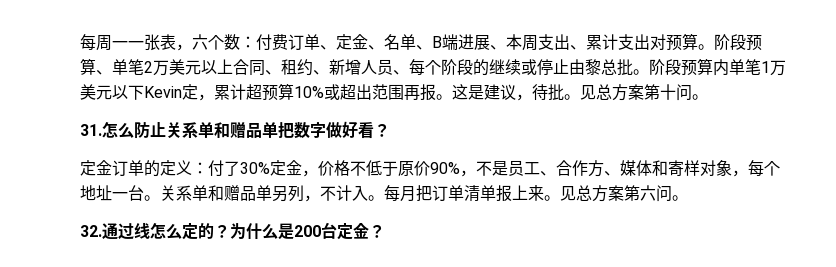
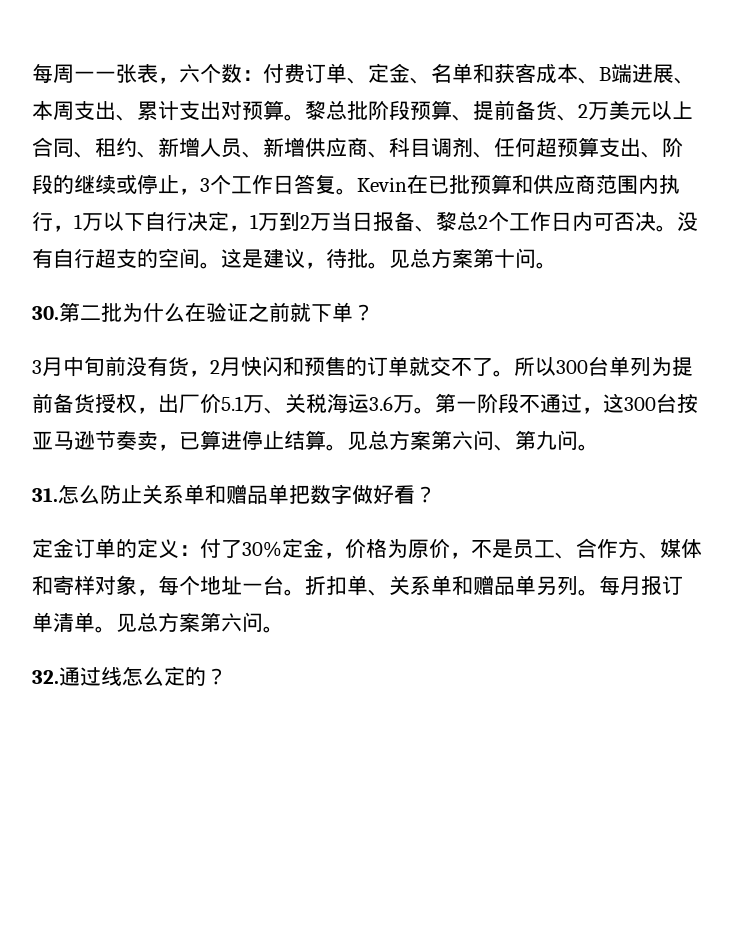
- 每周一一张表，六个数：付费订单、定金、名单、B端进展、本周支出、累计支出对预算。
+ 每周一一张表，六个数：付费订单、定金、名单和获客成本、B端进展、本周支出、累计支出对预算。
- 阶段预算、单笔2万美元以上合同、租约、新增人员、每个阶段的继续或停止由黎总批。阶段预算内单笔1万美元以下Kevin定，累计超预算10%或超出范围再报。
+ 黎总批阶段预算、提前备货、2万美元以上合同、租约、新增人员、新增供应商、科目调剂、任何超预算支出、阶段的继续或停止，3个工作日答复。Kevin在已批预算和供应商范围内执行，1万以下自行决定，1万到2万当日报备、黎总2个工作日内可否决。没有自行超支的空间。
+ 30.第二批为什么在验证之前就下单？
+ 3月中旬前没有货，2月快闪和预售的订单就交不了。所以300台单列为提前备货授权，出厂价5.1万、关税海运3.6万。第一阶段不通过，这300台按亚马逊节奏卖，已算进停止结算。见总方案第六问、第九问。
- 定金订单的定义：付了30%定金，价格不低于原价90%，不是员工、合作方、媒体和寄样对象，每个地址一台。
+ 定金订单的定义：付了30%定金，价格为原价，不是员工、合作方、媒体和寄样对象，每个地址一台。
- 关系单和赠品单另列，不计入。每月把订单清单报上来。
+ 折扣单、关系单和赠品单另列。每月报订单清单。
- 为什么是200台定金？

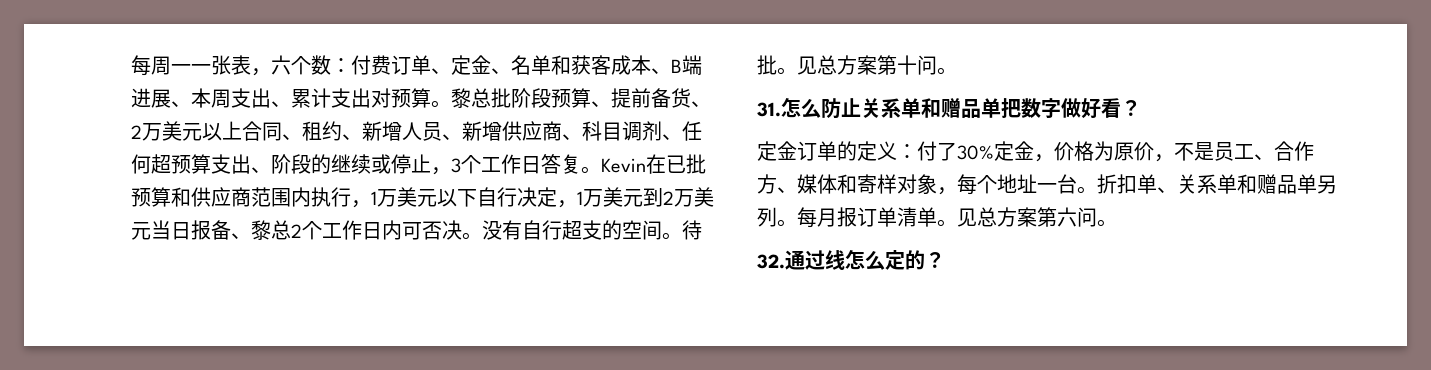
- Kevin在已批预算和供应商范围内执行，1万以下自行决定，1万到2万当日报备、黎总2个工作日内可否决。
+ Kevin在已批预算和供应商范围内执行，1万美元以下自行决定，1万美元到2万美元当日报备、黎总2个工作日内可否决。
- 这是建议，待批。
+ 待批。
- 30.第二批为什么在验证之前就下单？
- 3月中旬前没有货，2月快闪和预售的订单就交不了。所以300台单列为提前备货授权，出厂价5.1万、关税海运3.6万。第一阶段不通过，这300台按亚马逊节奏卖，已算进停止结算。见总方案第六问、第九问。

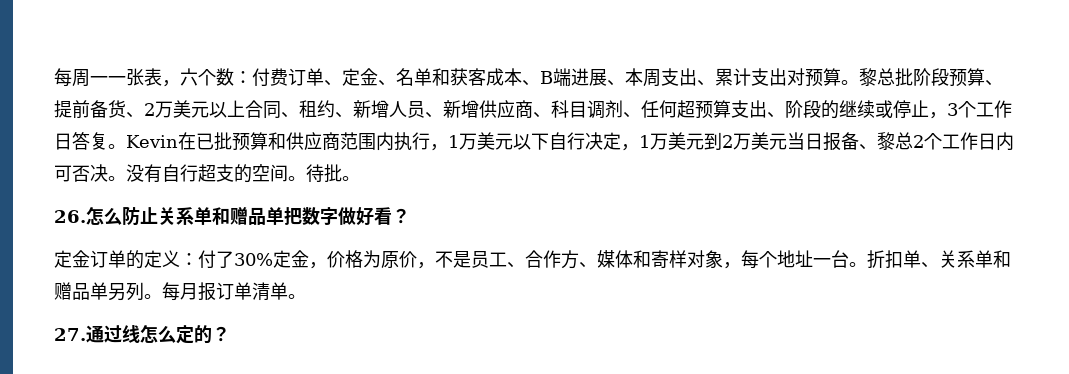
- 待批。见总方案第十问。
- 31.怎么防止关系单和赠品单把数字做好看？
+ 待批。
+ 26.怎么防止关系单和赠品单把数字做好看？
- 每月报订单清单。见总方案第六问。
- 32.通过线怎么定的？
+ 每月报订单清单。
+ 27.通过线怎么定的？

